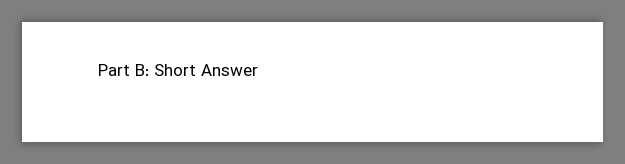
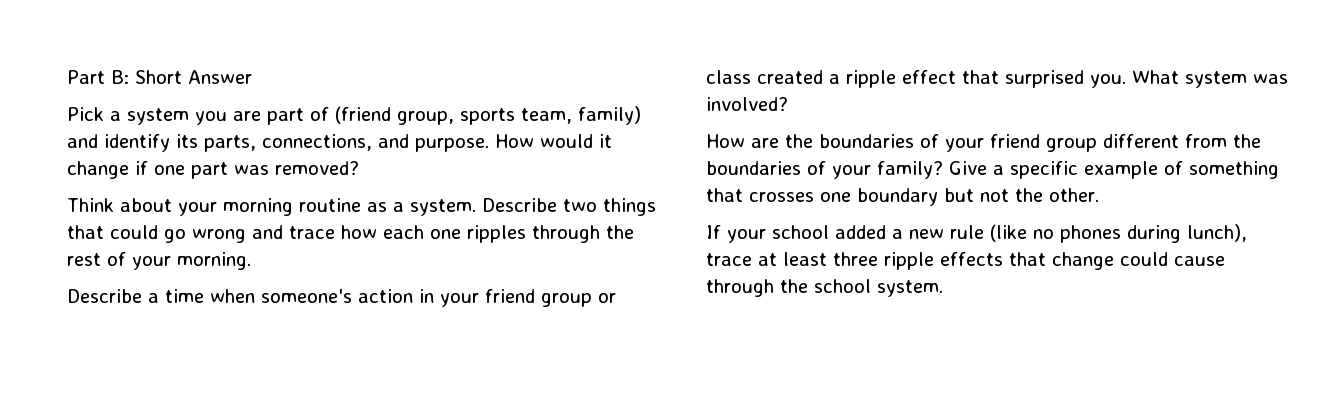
+ Pick a system you are part of (friend group, sports team, family) and identify its parts, connections, and purpose. How would it change if one part was removed?
+ Think about your morning routine as a system. Describe two things that could go wrong and trace how each one ripples through the rest of your morning.
+ Describe a time when someone's action in your friend group or class created a ripple effect that surprised you. What system was involved?
+ How are the boundaries of your friend group different from the boundaries of your family? Give a specific example of something that crosses one boundary but not the other.
+ If your school added a new rule (like no phones during lunch), trace at least three ripple effects that change could cause through the school system.

